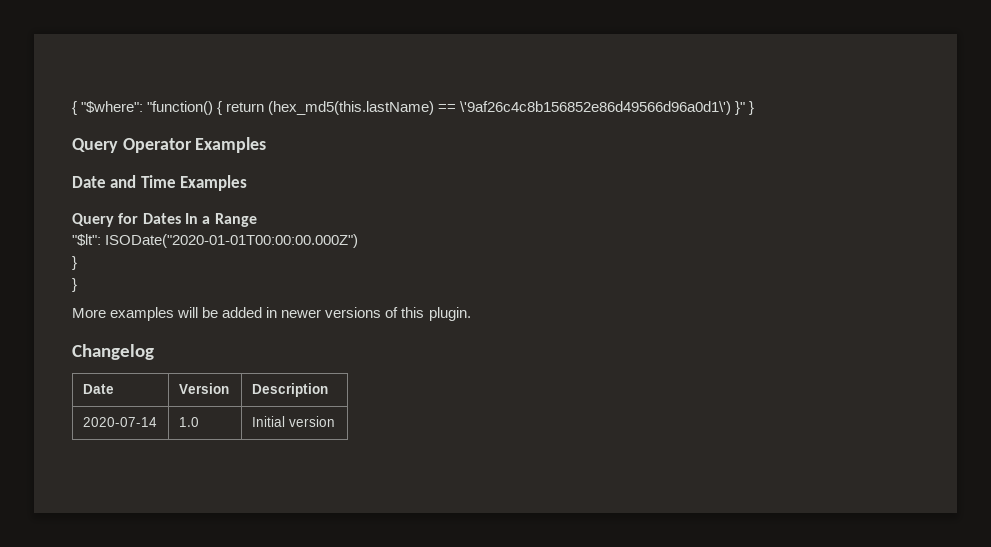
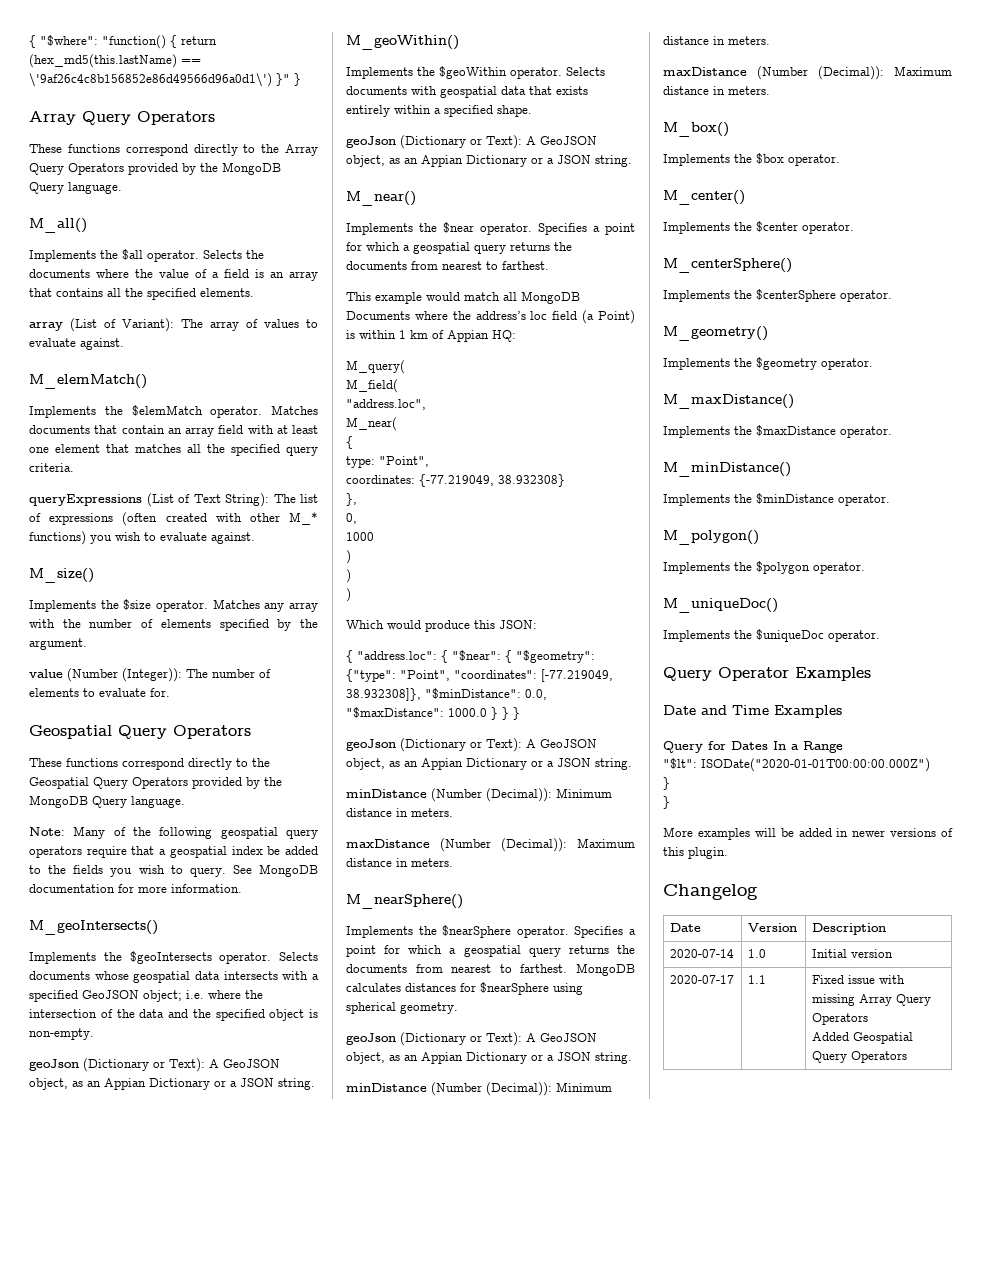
  { "$where": "function() { return (hex_md5(this.lastName) == \'9af26c4c8b156852e86d49566d96a0d1\') }" }
+ Array Query Operators
+ These functions correspond directly to the Array Query Operators provided by the MongoDB Query language.
+ M_all()
+ Implements the $all operator. Selects the documents where the value of a field is an array that contains all the specified elements.
+ array (List of Variant): The array of values to evaluate against.
+ M_elemMatch()
+ Implements the $elemMatch operator. Matches documents that contain an array field with at least one element that matches all the specified query criteria.
+ queryExpressions (List of Text String): The list of expressions (often created with other M_* functions) you wish to evaluate against.
+ M_size()
+ Implements the $size operator. Matches any array with the number of elements specified by the argument.
+ value (Number (Integer)): The number of elements to evaluate for.
+ Geospatial Query Operators
+ These functions correspond directly to the Geospatial Query Operators provided by the MongoDB Query language.
+ Note: Many of the following geospatial query operators require that a geospatial index be added to the fields you wish to query. See MongoDB documentation for more information.
+ M_geoIntersects()
+ Implements the $geoIntersects operator. Selects documents whose geospatial data intersects with a specified GeoJSON object; i.e. where the intersection of the data and the specified object is non-empty.
+ geoJson (Dictionary or Text): A GeoJSON object, as an Appian Dictionary or a JSON string.
+ M_geoWithin()
+ Implements the $geoWithin operator. Selects documents with geospatial data that exists entirely within a specified shape.
+ geoJson (Dictionary or Text): A GeoJSON object, as an Appian Dictionary or a JSON string.
+ M_near()
+ Implements the $near operator. Specifies a point for which a geospatial query returns the documents from nearest to farthest.
+ This example would match all MongoDB Documents where the address’s loc field (a Point) is within 1 km of Appian HQ:
+ M_query(
+ M_field(
+ "address.loc",
+ M_near(
+ {
+ type: "Point",
+ coordinates: {-77.219049, 38.932308}
+ },
+ 0,
+ 1000
+ )
+ )
+ )
+ Which would produce this JSON:
+ { "address.loc": { "$near": { "$geometry": {"type": "Point", "coordinates": [-77.219049, 38.932308]}, "$minDistance": 0.0, "$maxDistance": 1000.0 } } }
+ geoJson (Dictionary or Text): A GeoJSON object, as an Appian Dictionary or a JSON string.
+ minDistance (Number (Decimal)): Minimum distance in meters.
+ maxDistance (Number (Decimal)): Maximum distance in meters.
+ M_nearSphere()
+ Implements the $nearSphere operator. Specifies a point for which a geospatial query returns the documents from nearest to farthest. MongoDB calculates distances for $nearSphere using spherical geometry.
+ geoJson (Dictionary or Text): A GeoJSON object, as an Appian Dictionary or a JSON string.
+ minDistance (Number (Decimal)): Minimum distance in meters.
+ maxDistance (Number (Decimal)): Maximum distance in meters.
+ M_box()
+ Implements the $box operator.
+ M_center()
+ Implements the $center operator.
+ M_centerSphere()
+ Implements the $centerSphere operator.
+ M_geometry()
+ Implements the $geometry operator.
+ M_maxDistance()
+ Implements the $maxDistance operator.
+ M_minDistance()
+ Implements the $minDistance operator.
+ M_polygon()
+ Implements the $polygon operator.
+ M_uniqueDoc()
+ Implements the $uniqueDoc operator.
+ 2020-07-17 | 1.1 | Fixed issue with missing Array Query Operators
+ Added Geospatial Query Operators

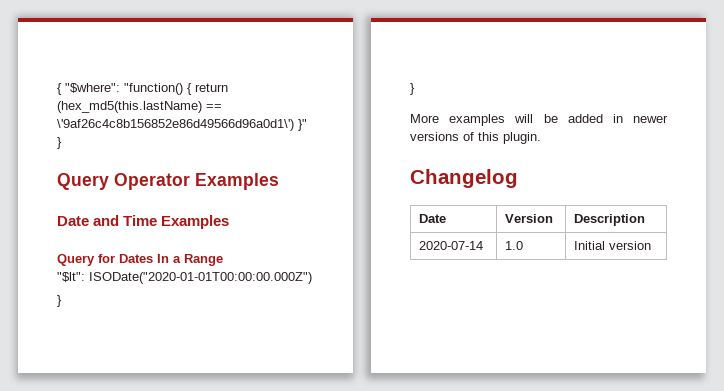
  { "$where": "function() { return (hex_md5(this.lastName) == \'9af26c4c8b156852e86d49566d96a0d1\') }" }
- Array Query Operators
- These functions correspond directly to the Array Query Operators provided by the MongoDB Query language.
- M_all()
- Implements the $all operator. Selects the documents where the value of a field is an array that contains all the specified elements.
- array (List of Variant): The array of values to evaluate against.
- M_elemMatch()
- Implements the $elemMatch operator. Matches documents that contain an array field with at least one element that matches all the specified query criteria.
- queryExpressions (List of Text String): The list of expressions (often created with other M_* functions) you wish to evaluate against.
- M_size()
- Implements the $size operator. Matches any array with the number of elements specified by the argument.
- value (Number (Integer)): The number of elements to evaluate for.
- Geospatial Query Operators
- These functions correspond directly to the Geospatial Query Operators provided by the MongoDB Query language.
- Note: Many of the following geospatial query operators require that a geospatial index be added to the fields you wish to query. See MongoDB documentation for more information.
- M_geoIntersects()
- Implements the $geoIntersects operator. Selects documents whose geospatial data intersects with a specified GeoJSON object; i.e. where the intersection of the data and the specified object is non-empty.
- geoJson (Dictionary or Text): A GeoJSON object, as an Appian Dictionary or a JSON string.
- M_geoWithin()
- Implements the $geoWithin operator. Selects documents with geospatial data that exists entirely within a specified shape.
- geoJson (Dictionary or Text): A GeoJSON object, as an Appian Dictionary or a JSON string.
- M_near()
- Implements the $near operator. Specifies a point for which a geospatial query returns the documents from nearest to farthest.
- This example would match all MongoDB Documents where the address’s loc field (a Point) is within 1 km of Appian HQ:
- M_query(
- M_field(
- "address.loc",
- M_near(
- {
- type: "Point",
- coordinates: {-77.219049, 38.932308}
- },
- 0,
- 1000
- )
- )
- )
- Which would produce this JSON:
- { "address.loc": { "$near": { "$geometry": {"type": "Point", "coordinates": [-77.219049, 38.932308]}, "$minDistance": 0.0, "$maxDistance": 1000.0 } } }
- geoJson (Dictionary or Text): A GeoJSON object, as an Appian Dictionary or a JSON string.
- minDistance (Number (Decimal)): Minimum distance in meters.
- maxDistance (Number (Decimal)): Maximum distance in meters.
- M_nearSphere()
- Implements the $nearSphere operator. Specifies a point for which a geospatial query returns the documents from nearest to farthest. MongoDB calculates distances for $nearSphere using spherical geometry.
- geoJson (Dictionary or Text): A GeoJSON object, as an Appian Dictionary or a JSON string.
- minDistance (Number (Decimal)): Minimum distance in meters.
- maxDistance (Number (Decimal)): Maximum distance in meters.
- M_box()
- Implements the $box operator.
- M_center()
- Implements the $center operator.
- M_centerSphere()
- Implements the $centerSphere operator.
- M_geometry()
- Implements the $geometry operator.
- M_maxDistance()
- Implements the $maxDistance operator.
- M_minDistance()
- Implements the $minDistance operator.
- M_polygon()
- Implements the $polygon operator.
- M_uniqueDoc()
- Implements the $uniqueDoc operator.
- 2020-07-17 | 1.1 | Fixed issue with missing Array Query Operators
- Added Geospatial Query Operators

